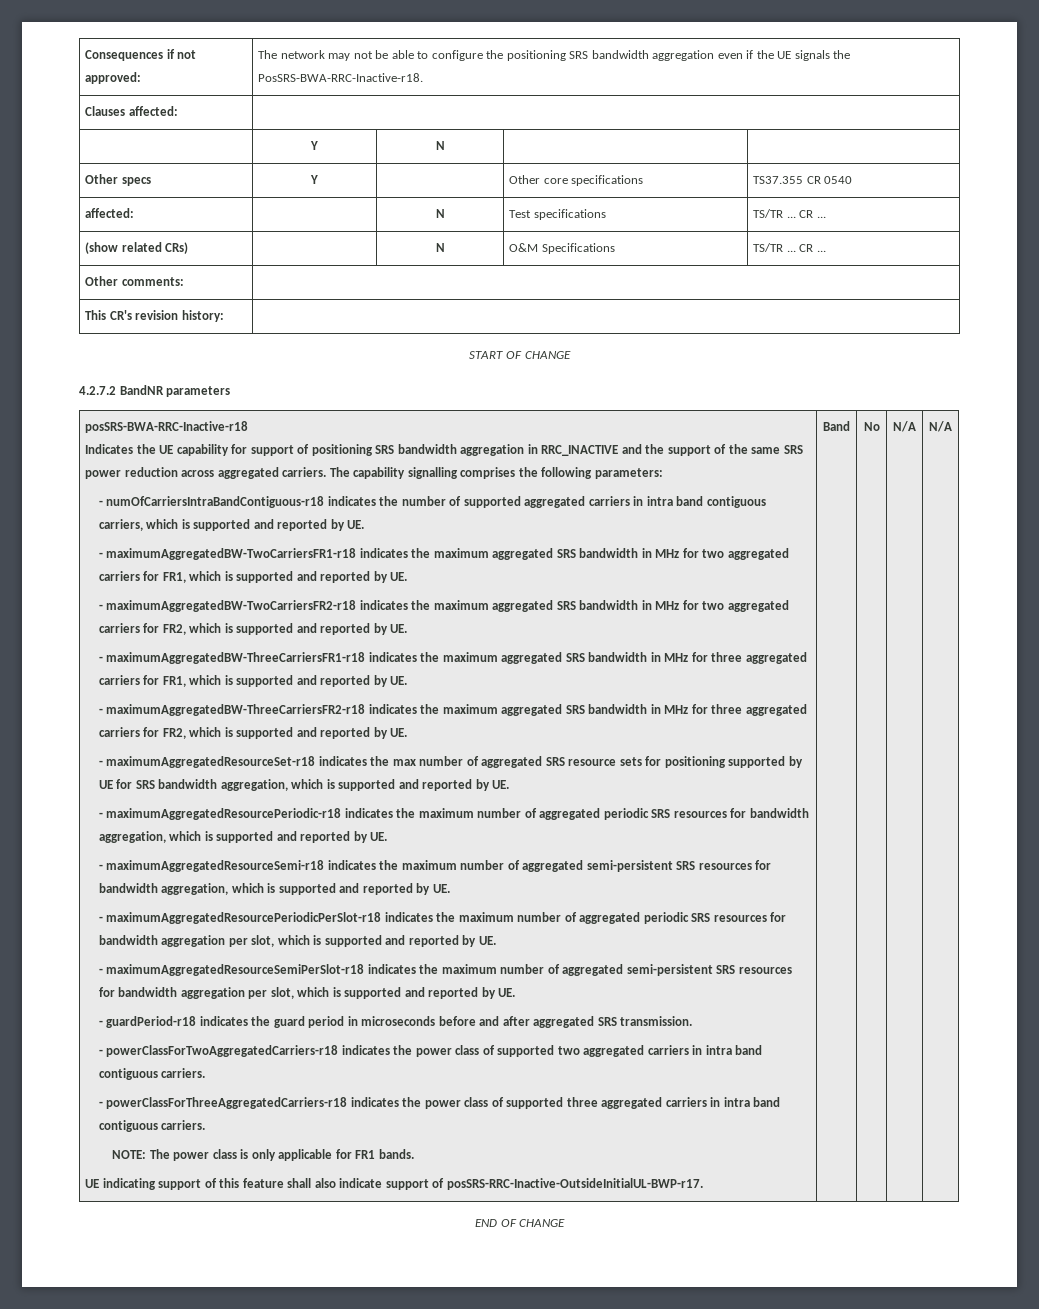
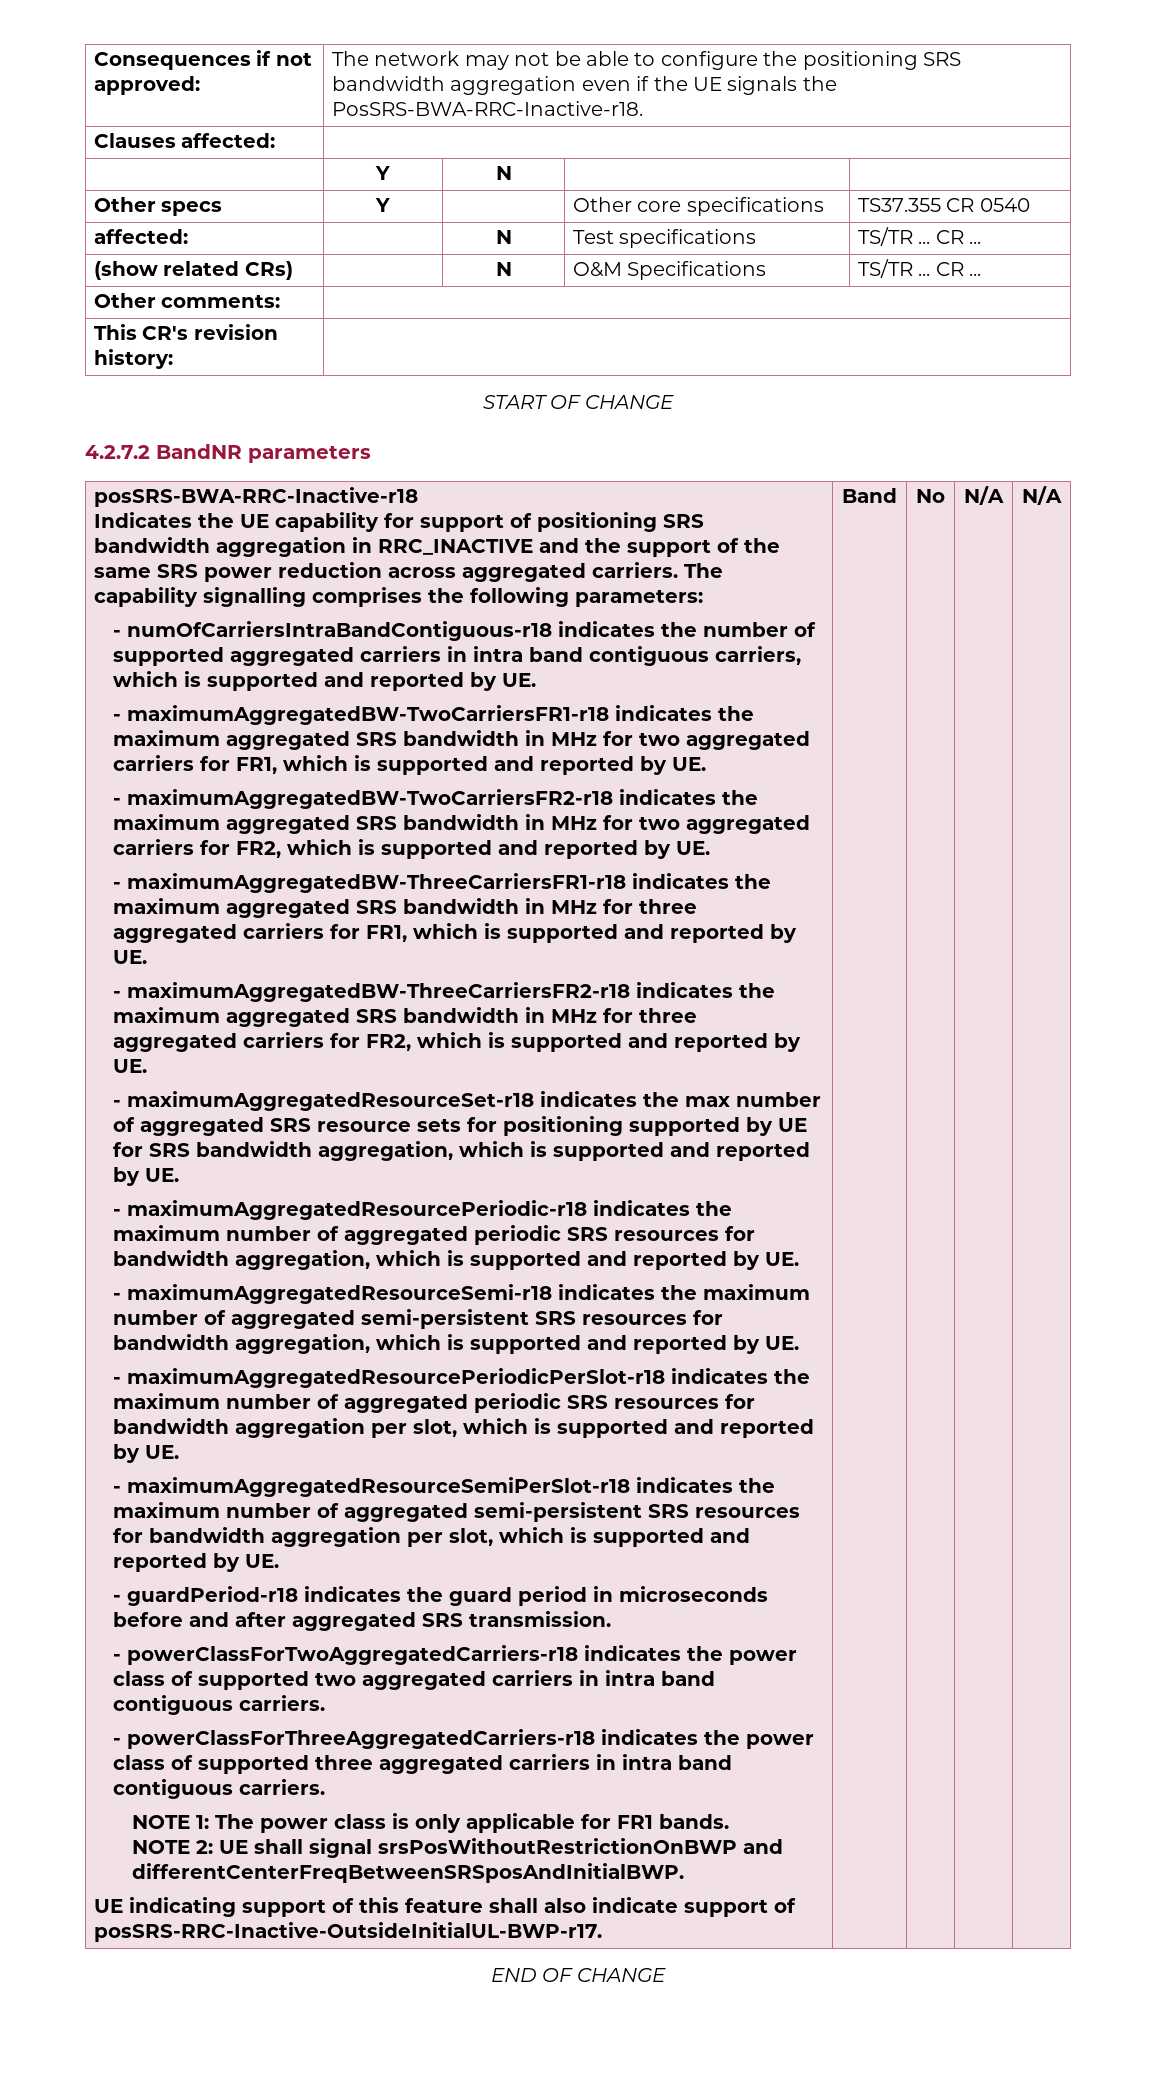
- NOTE: The power class is only applicable for FR1 bands.
+ NOTE 1: The power class is only applicable for FR1 bands.
+ NOTE 2: UE shall signal srsPosWithoutRestrictionOnBWP and differentCenterFreqBetweenSRSposAndInitialBWP.

